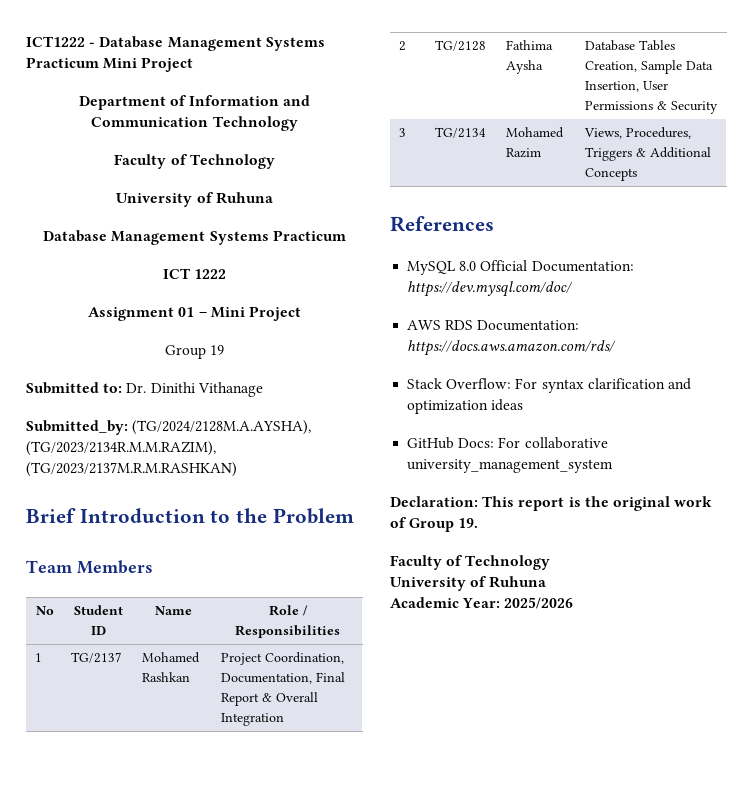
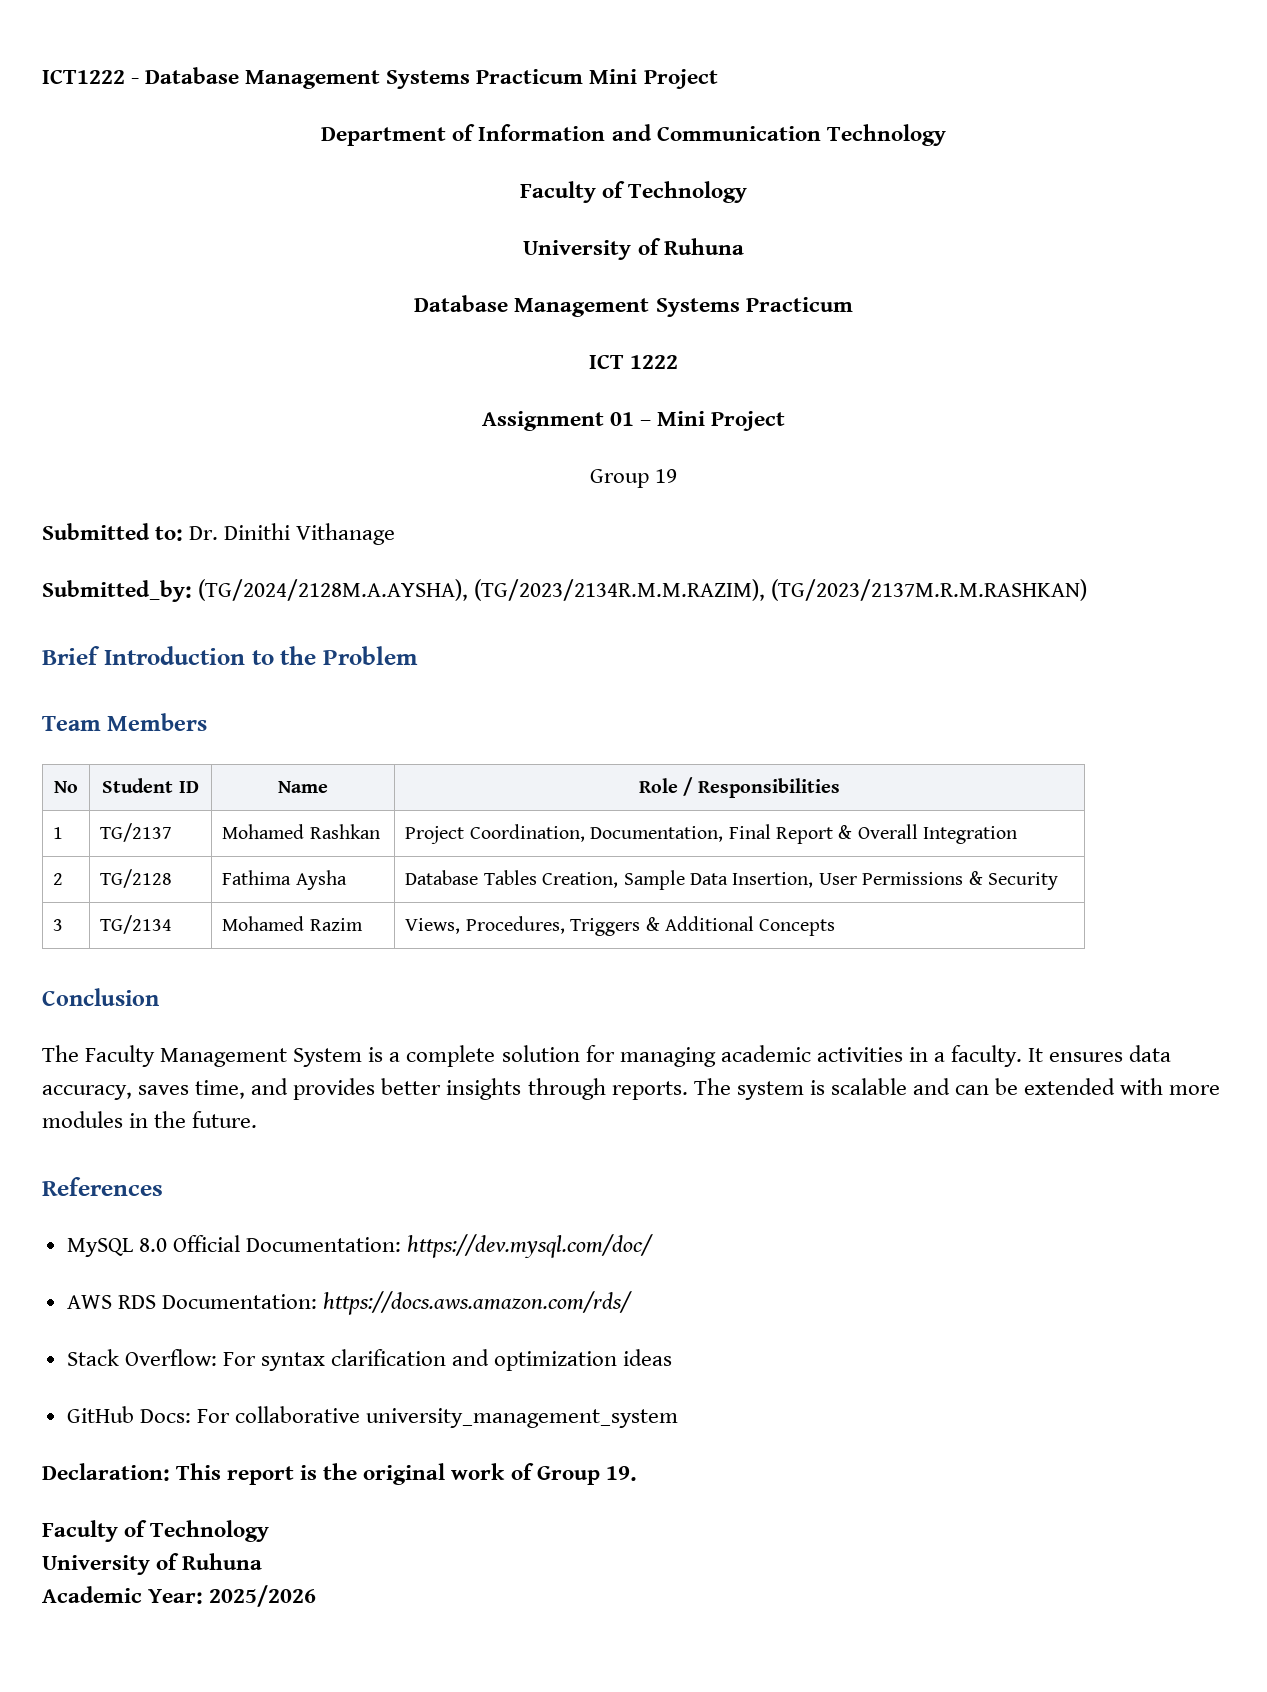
+ Conclusion
+ The Faculty Management System is a complete solution for managing academic activities in a faculty. It ensures data accuracy, saves time, and provides better insights through reports. The system is scalable and can be extended with more modules in the future.

